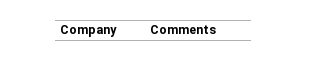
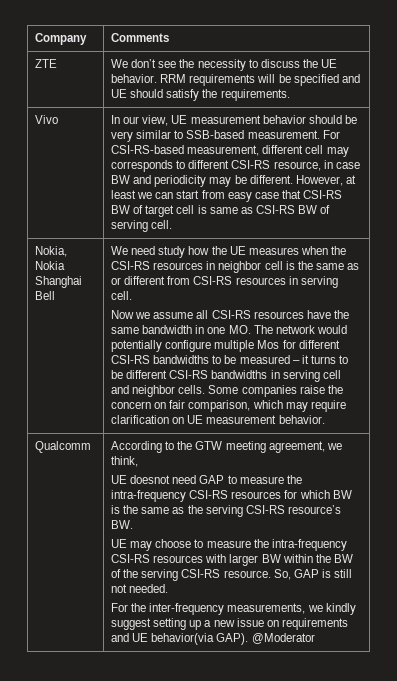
+ ZTE | We don’t see the necessity to discuss the UE behavior. RRM requirements will be specified and UE should satisfy the requirements.
+ Vivo | In our view, UE measurement behavior should be very similar to SSB-based measurement. For CSI-RS-based measurement, different cell may corresponds to different CSI-RS resource, in case BW and periodicity may be different. However, at least we can start from easy case that CSI-RS BW of target cell is same as CSI-RS BW of serving cell.
+ Nokia, Nokia Shanghai Bell | We need study how the UE measures when the CSI-RS resources in neighbor cell is the same as or different from CSI-RS resources in serving cell.
+ Now we assume all CSI-RS resources have the same bandwidth in one MO. The network would potentially configure multiple Mos for different CSI-RS bandwidths to be measured – it turns to be different CSI-RS bandwidths in serving cell and neighbor cells. Some companies raise the concern on fair comparison, which may require clarification on UE measurement behavior.
+ Qualcomm | According to the GTW meeting agreement, we think,
+ UE doesnot need GAP to measure the intra-frequency CSI-RS resources for which BW is the same as the serving CSI-RS resource’s BW.
+ UE may choose to measure the intra-frequency CSI-RS resources with larger BW within the BW of the serving CSI-RS resource. So, GAP is still not needed.
+ For the inter-frequency measurements, we kindly suggest setting up a new issue on requirements and UE behavior(via GAP). @Moderator

